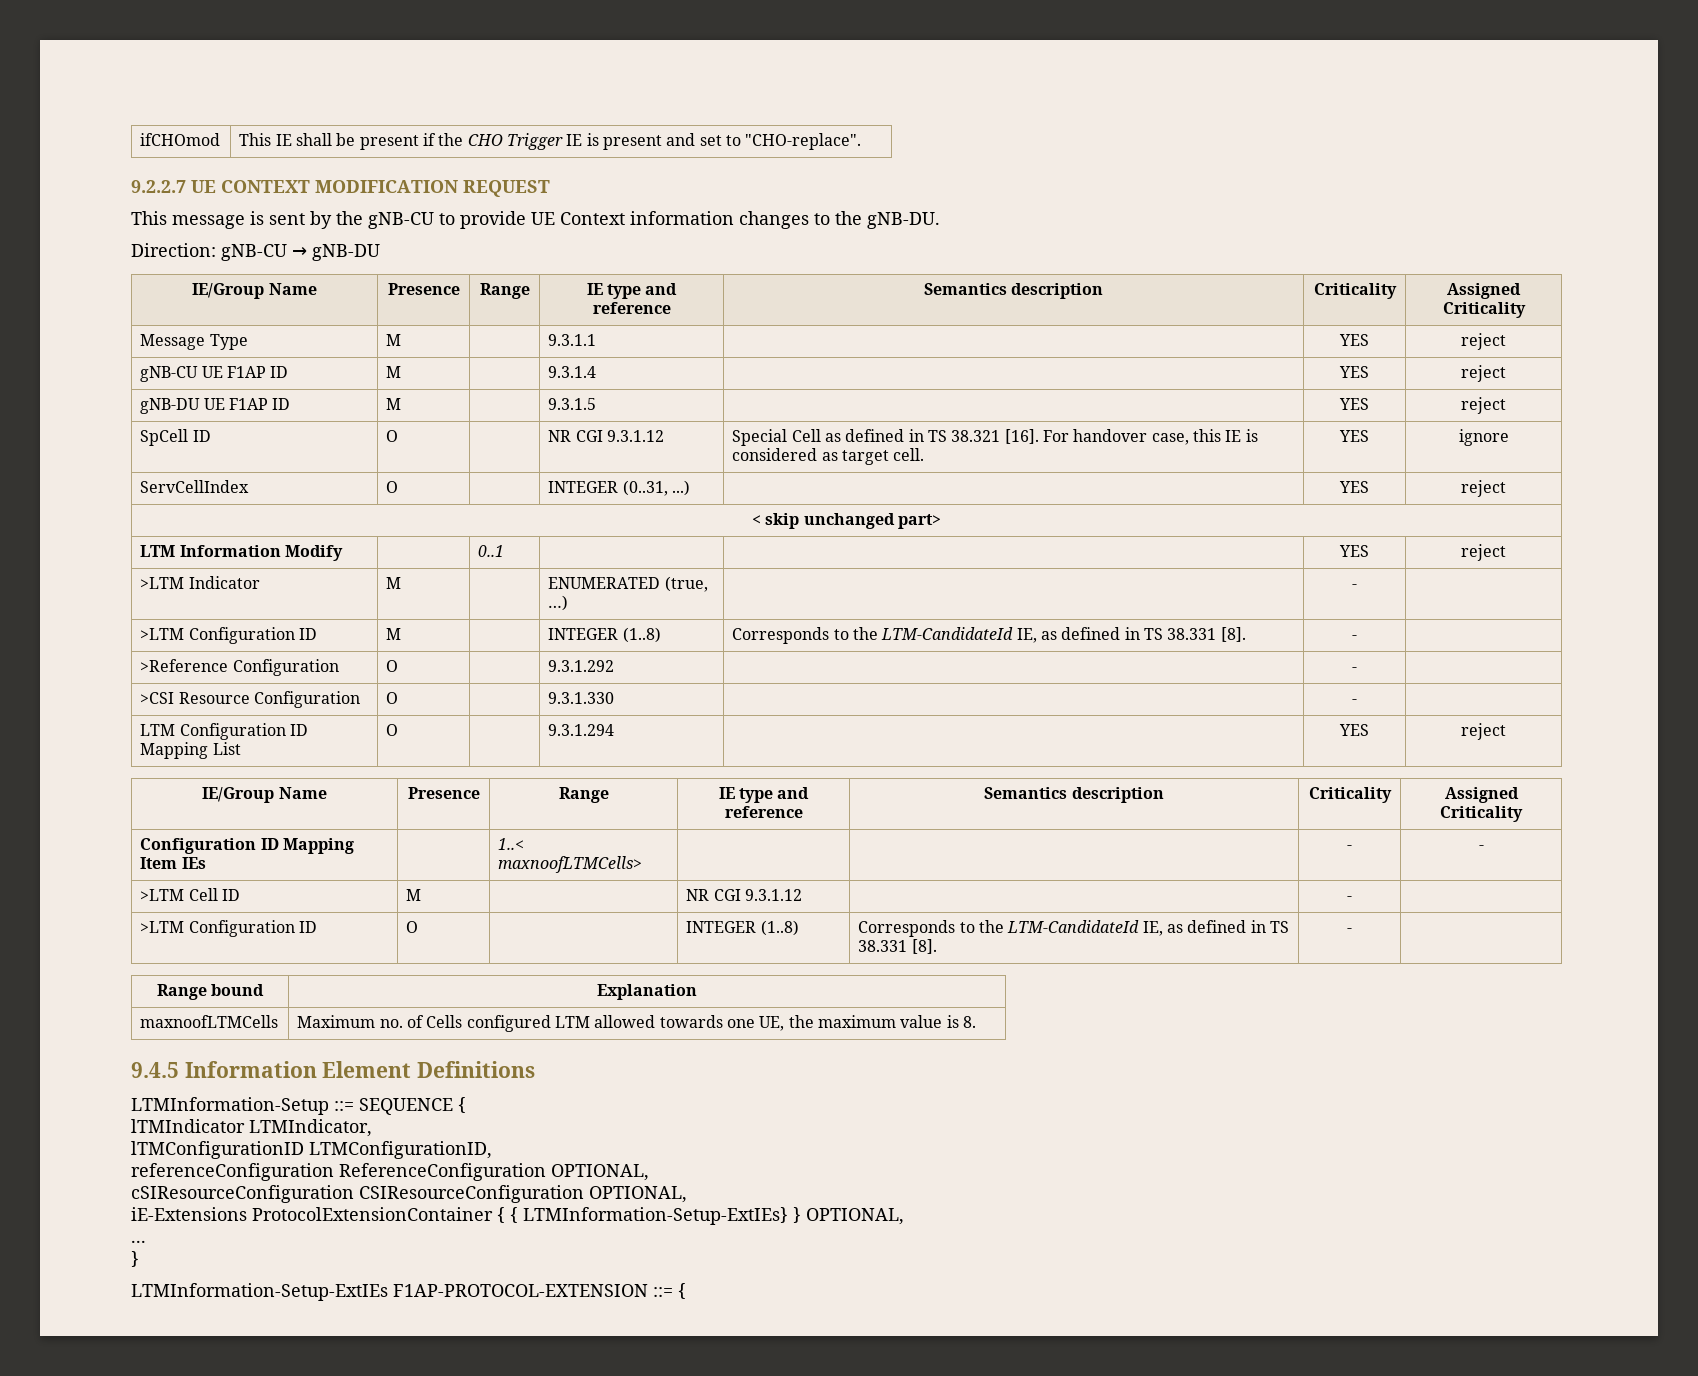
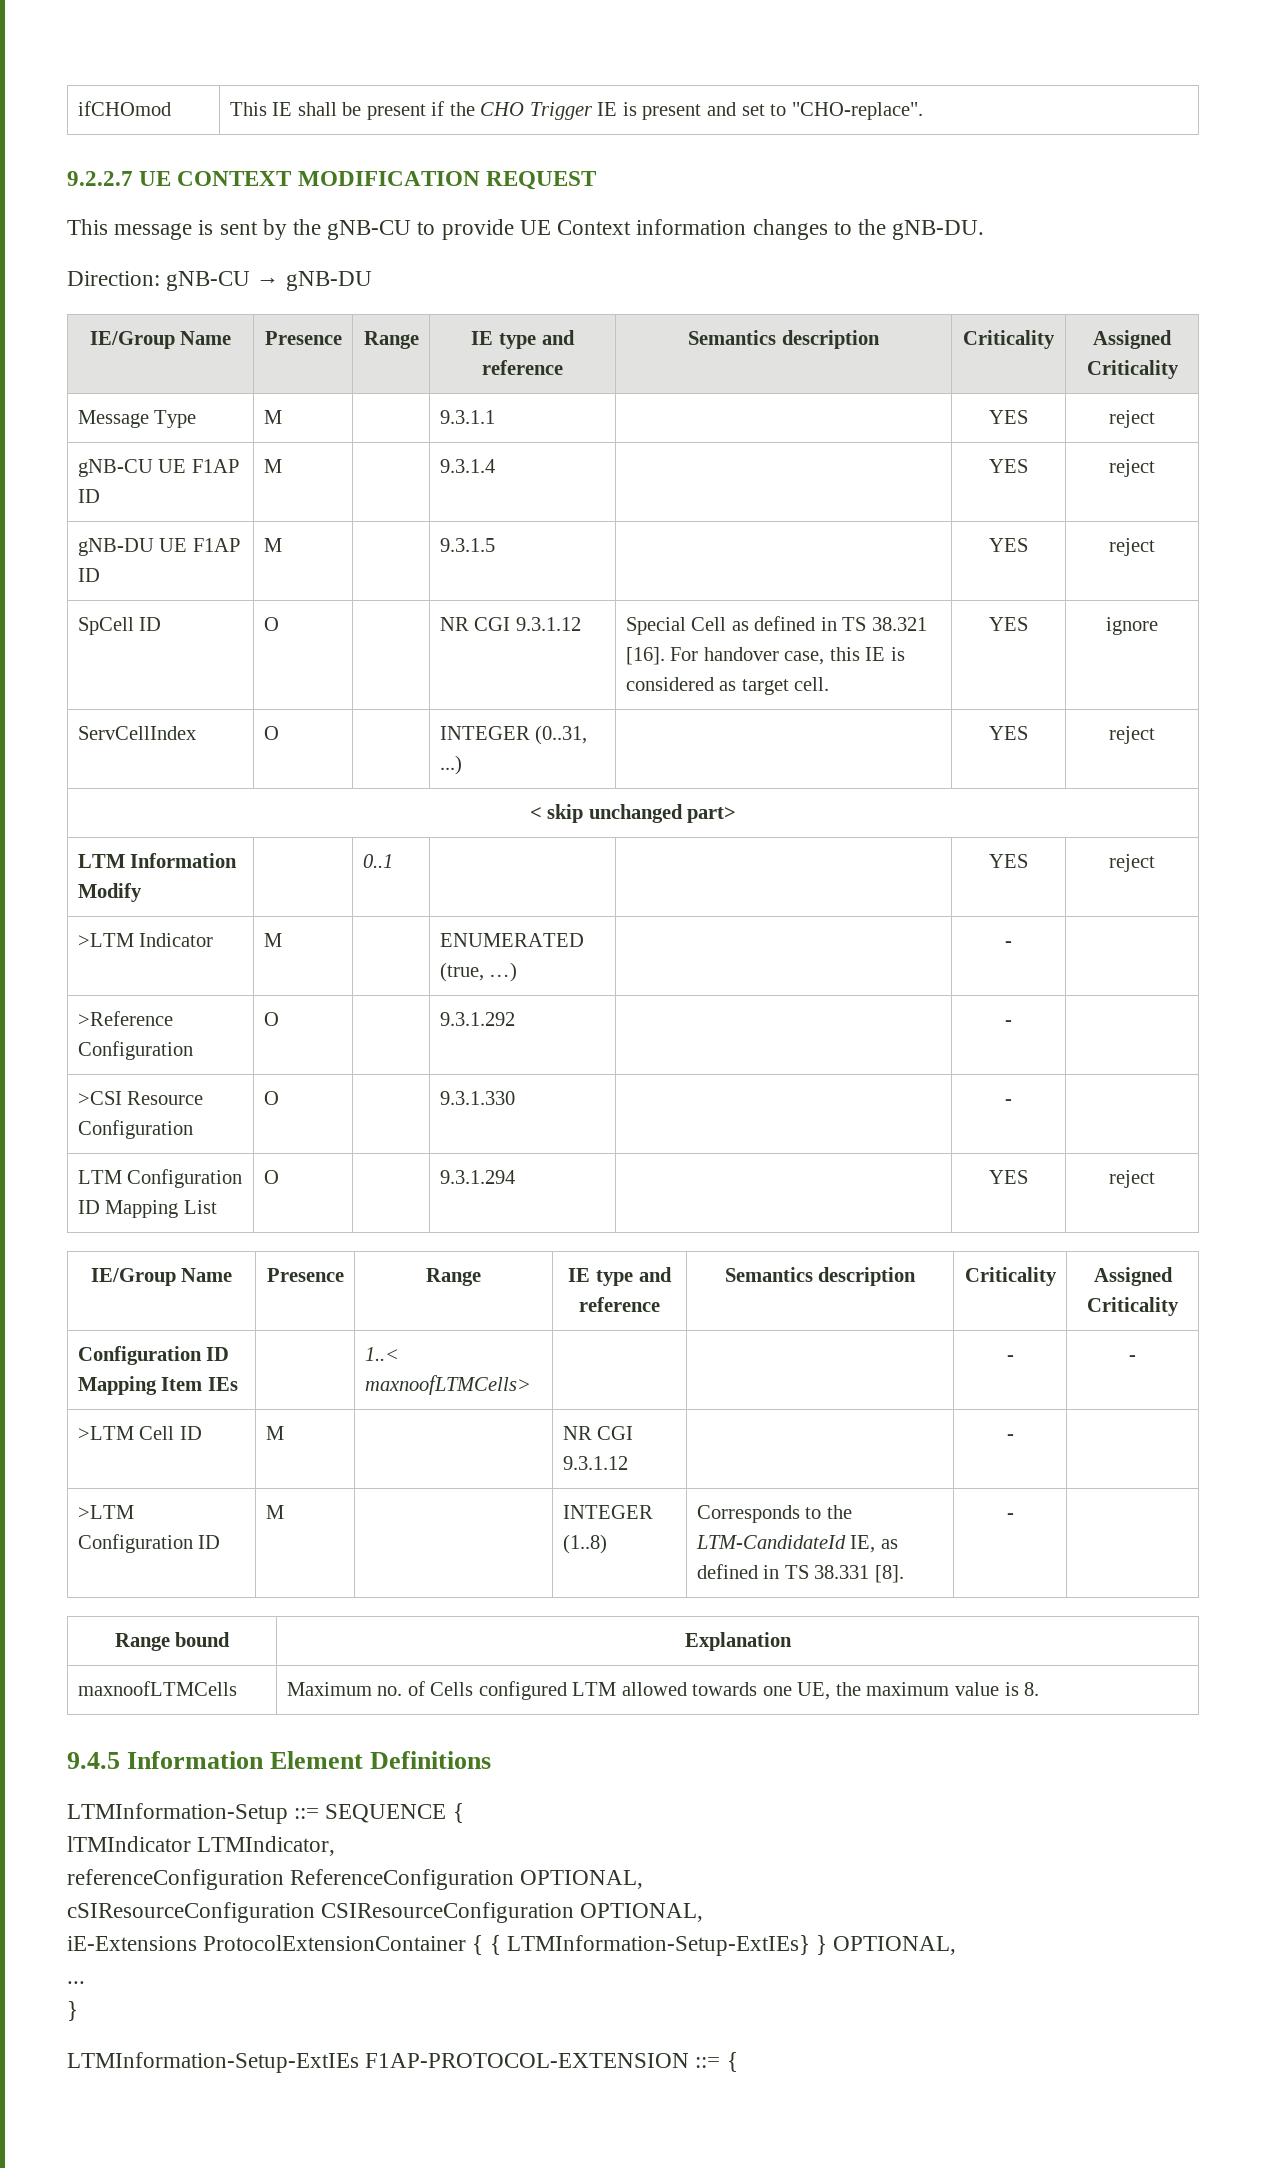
- >LTM Configuration ID | M | | INTEGER (1..8) | Corresponds to the LTM-CandidateId IE, as defined in TS 38.331 [8]. | - |
- >LTM Configuration ID | O | | INTEGER (1..8) | Corresponds to the LTM-CandidateId IE, as defined in TS 38.331 [8]. | - |
+ >LTM Configuration ID | M | | INTEGER (1..8) | Corresponds to the LTM-CandidateId IE, as defined in TS 38.331 [8]. | - |
- lTMConfigurationID LTMConfigurationID,

